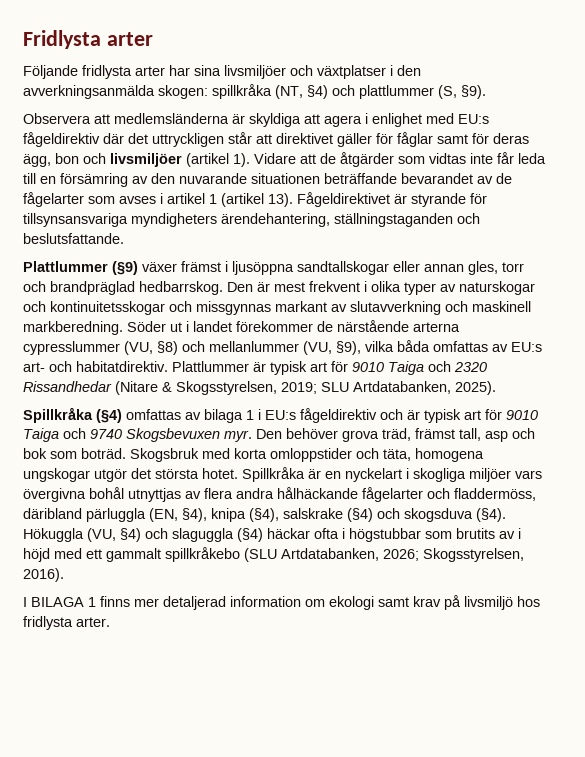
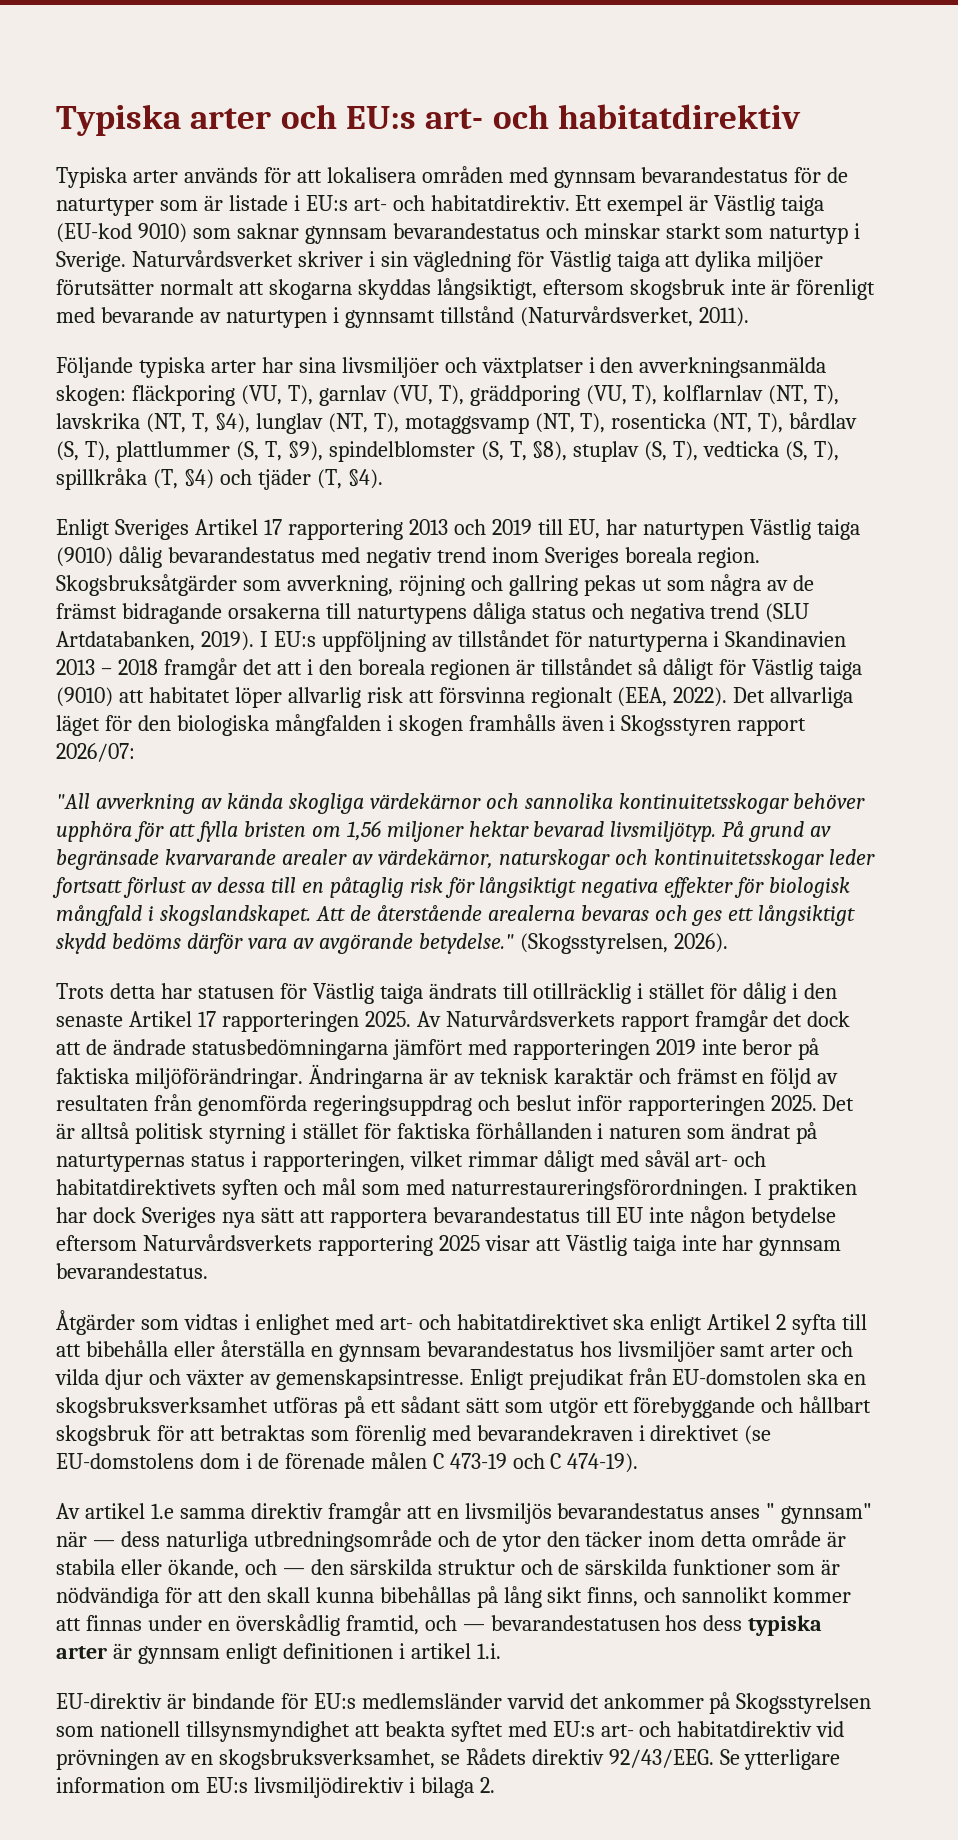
- Fridlysta arter
+ Typiska arter och EU:s art- och habitatdirektiv
+ Typiska arter används för att lokalisera områden med gynnsam bevarandestatus för de naturtyper som är listade i EU:s art- och habitatdirektiv. Ett exempel är Västlig taiga (EU-kod 9010) som saknar gynnsam bevarandestatus och minskar starkt som naturtyp i Sverige. Naturvårdsverket skriver i sin vägledning för Västlig taiga att dylika miljöer förutsätter normalt att skogarna skyddas långsiktigt, eftersom skogsbruk inte är förenligt med bevarande av naturtypen i gynnsamt tillstånd (Naturvårdsverket, 2011).
- Följande fridlysta arter har sina livsmiljöer och växtplatser i den avverkningsanmälda skogen: spillkråka (NT, §4) och plattlummer (S, §9).
- Observera att medlemsländerna är skyldiga att agera i enlighet med EU:s fågeldirektiv där det uttryckligen står att direktivet gäller för fåglar samt för deras ägg, bon och livsmiljöer (artikel 1). Vidare att de åtgärder som vidtas inte får leda till en försämring av den nuvarande situationen beträffande bevarandet av de fågelarter som avses i artikel 1 (artikel 13). Fågeldirektivet är styrande för tillsynsansvariga myndigheters ärendehantering, ställningstaganden och beslutsfattande.
- Plattlummer (§9) växer främst i ljusöppna sandtallskogar eller annan gles, torr och brandpräglad hedbarrskog. Den är mest frekvent i olika typer av naturskogar och kontinuitetsskogar och missgynnas markant av slutavverkning och maskinell markberedning. Söder ut i landet förekommer de närstående arterna cypresslummer (VU, §8) och mellanlummer (VU, §9), vilka båda omfattas av EU:s art- och habitatdirektiv. Plattlummer är typisk art för 9010 Taiga och 2320 Rissandhedar (Nitare & Skogsstyrelsen, 2019; SLU Artdatabanken, 2025).
- Spillkråka (§4) omfattas av bilaga 1 i EU:s fågeldirektiv och är typisk art för 9010 Taiga och 9740 Skogsbevuxen myr. Den behöver grova träd, främst tall, asp och bok som boträd. Skogsbruk med korta omloppstider och täta, homogena ungskogar utgör det största hotet. Spillkråka är en nyckelart i skogliga miljöer vars övergivna bohål utnyttjas av flera andra hålhäckande fågelarter och fladdermöss, däribland pärluggla (EN, §4), knipa (§4), salskrake (§4) och skogsduva (§4). Hökuggla (VU, §4) och slaguggla (§4) häckar ofta i högstubbar som brutits av i höjd med ett gammalt spillkråkebo (SLU Artdatabanken, 2026; Skogsstyrelsen, 2016).
- I BILAGA 1 finns mer detaljerad information om ekologi samt krav på livsmiljö hos fridlysta arter.
+ Följande typiska arter har sina livsmiljöer och växtplatser i den avverkningsanmälda skogen: fläckporing (VU, T), garnlav (VU, T), gräddporing (VU, T), kolflarnlav (NT, T), lavskrika (NT, T, §4), lunglav (NT, T), motaggsvamp (NT, T), rosenticka (NT, T), bårdlav (S, T), plattlummer (S, T, §9), spindelblomster (S, T, §8), stuplav (S, T), vedticka (S, T), spillkråka (T, §4) och tjäder (T, §4).
+ Enligt Sveriges Artikel 17 rapportering 2013 och 2019 till EU, har naturtypen Västlig taiga (9010) dålig bevarandestatus med negativ trend inom Sveriges boreala region. Skogsbruksåtgärder som avverkning, röjning och gallring pekas ut som några av de främst bidragande orsakerna till naturtypens dåliga status och negativa trend (SLU Artdatabanken, 2019). I EU:s uppföljning av tillståndet för naturtyperna i Skandinavien 2013 – 2018 framgår det att i den boreala regionen är tillståndet så dåligt för Västlig taiga (9010) att habitatet löper allvarlig risk att försvinna regionalt (EEA, 2022). Det allvarliga läget för den biologiska mångfalden i skogen framhålls även i Skogsstyren rapport 2026/07:
+ "All avverkning av kända skogliga värdekärnor och sannolika kontinuitetsskogar behöver upphöra för att fylla bristen om 1,56 miljoner hektar bevarad livsmiljötyp. På grund av begränsade kvarvarande arealer av värdekärnor, naturskogar och kontinuitetsskogar leder fortsatt förlust av dessa till en påtaglig risk för långsiktigt negativa effekter för biologisk mångfald i skogslandskapet. Att de återstående arealerna bevaras och ges ett långsiktigt skydd bedöms därför vara av avgörande betydelse." (Skogsstyrelsen, 2026).
+ Trots detta har statusen för Västlig taiga ändrats till otillräcklig i stället för dålig i den senaste Artikel 17 rapporteringen 2025. Av Naturvårdsverkets rapport framgår det dock att de ändrade statusbedömningarna jämfört med rapporteringen 2019 inte beror på faktiska miljöförändringar. Ändringarna är av teknisk karaktär och främst en följd av resultaten från genomförda regeringsuppdrag och beslut inför rapporteringen 2025. Det är alltså politisk styrning i stället för faktiska förhållanden i naturen som ändrat på naturtypernas status i rapporteringen, vilket rimmar dåligt med såväl art- och habitatdirektivets syften och mål som med naturrestaureringsförordningen. I praktiken har dock Sveriges nya sätt att rapportera bevarandestatus till EU inte någon betydelse eftersom Naturvårdsverkets rapportering 2025 visar att Västlig taiga inte har gynnsam bevarandestatus.
+ Åtgärder som vidtas i enlighet med art- och habitatdirektivet ska enligt Artikel 2 syfta till att bibehålla eller återställa en gynnsam bevarandestatus hos livsmiljöer samt arter och vilda djur och växter av gemenskapsintresse. Enligt prejudikat från EU-domstolen ska en skogsbruksverksamhet utföras på ett sådant sätt som utgör ett förebyggande och hållbart skogsbruk för att betraktas som förenlig med bevarandekraven i direktivet (se EU-domstolens dom i de förenade målen C 473-19 och C 474-19).
+ Av artikel 1.e samma direktiv framgår att en livsmiljös bevarandestatus anses " gynnsam" när — dess naturliga utbredningsområde och de ytor den täcker inom detta område är stabila eller ökande, och — den särskilda struktur och de särskilda funktioner som är nödvändiga för att den skall kunna bibehållas på lång sikt finns, och sannolikt kommer att finnas under en överskådlig framtid, och — bevarandestatusen hos dess typiska arter är gynnsam enligt definitionen i artikel 1.i.
+ EU-direktiv är bindande för EU:s medlemsländer varvid det ankommer på Skogsstyrelsen som nationell tillsynsmyndighet att beakta syftet med EU:s art- och habitatdirektiv vid prövningen av en skogsbruksverksamhet, se Rådets direktiv 92/43/EEG. Se ytterligare information om EU:s livsmiljödirektiv i bilaga 2.

